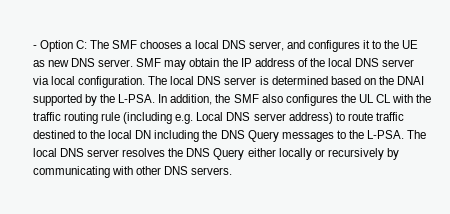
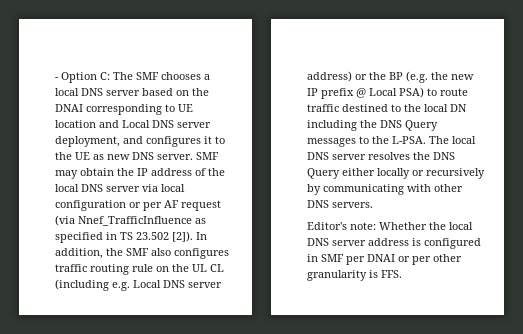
- - Option C: The SMF chooses a local DNS server, and configures it to the UE as new DNS server.
+ - Option C: The SMF chooses a local DNS server based on the DNAI corresponding to UE location and Local DNS server deployment, and configures it to the UE as new DNS server.
- SMF may obtain the IP address of the local DNS server via local configuration. The local DNS server is determined based on the DNAI supported by the L-PSA.
+ SMF may obtain the IP address of the local DNS server via local configuration or per AF request (via Nnef_TrafficInfluence as specified in TS 23.502 [2]).
- In addition, the SMF also configures the UL CL with the traffic routing rule (including e.g. Local DNS server address) to route traffic destined to the local DN including the DNS Query messages to the L-PSA.
+ In addition, the SMF also configures traffic routing rule on the UL CL (including e.g. Local DNS server address) or the BP (e.g. the new IP prefix @ Local PSA) to route traffic destined to the local DN including the DNS Query messages to the L-PSA.
+ Editor's note: Whether the local DNS server address is configured in SMF per DNAI or per other granularity is FFS.

